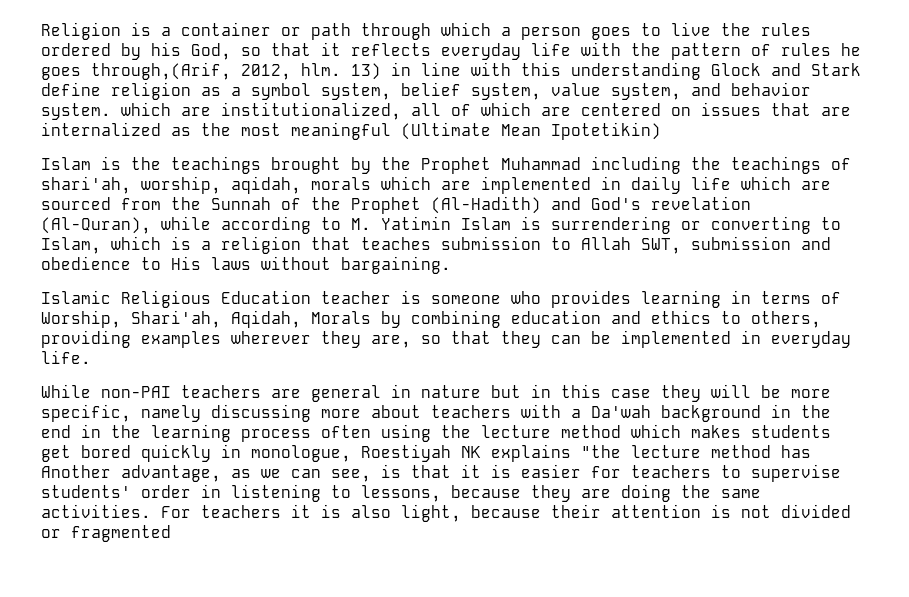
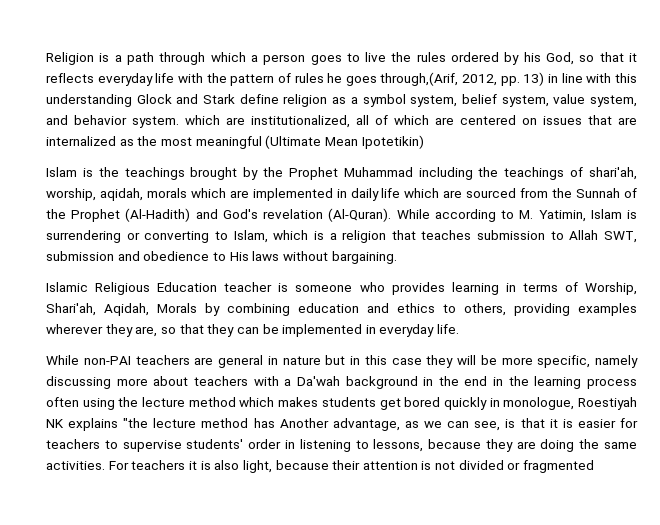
- Religion is a container or path through which a person goes to live the rules ordered by his God, so that it reflects everyday life with the pattern of rules he goes through,(Arif, 2012, hlm. 13) in line with this understanding Glock and Stark define religion as a symbol system, belief system, value system, and behavior system. which are institutionalized, all of which are centered on issues that are internalized as the most meaningful (Ultimate Mean Ipotetikin)
+ Religion is a path through which a person goes to live the rules ordered by his God, so that it reflects everyday life with the pattern of rules he goes through,(Arif, 2012, pp. 13) in line with this understanding Glock and Stark define religion as a symbol system, belief system, value system, and behavior system. which are institutionalized, all of which are centered on issues that are internalized as the most meaningful (Ultimate Mean Ipotetikin)
- Islam is the teachings brought by the Prophet Muhammad including the teachings of shari'ah, worship, aqidah, morals which are implemented in daily life which are sourced from the Sunnah of the Prophet (Al-Hadith) and God's revelation (Al-Quran), while according to M. Yatimin Islam is surrendering or converting to Islam, which is a religion that teaches submission to Allah SWT, submission and obedience to His laws without bargaining.
+ Islam is the teachings brought by the Prophet Muhammad including the teachings of shari'ah, worship, aqidah, morals which are implemented in daily life which are sourced from the Sunnah of the Prophet (Al-Hadith) and God's revelation (Al-Quran). While according to M. Yatimin, Islam is surrendering or converting to Islam, which is a religion that teaches submission to Allah SWT, submission and obedience to His laws without bargaining.

